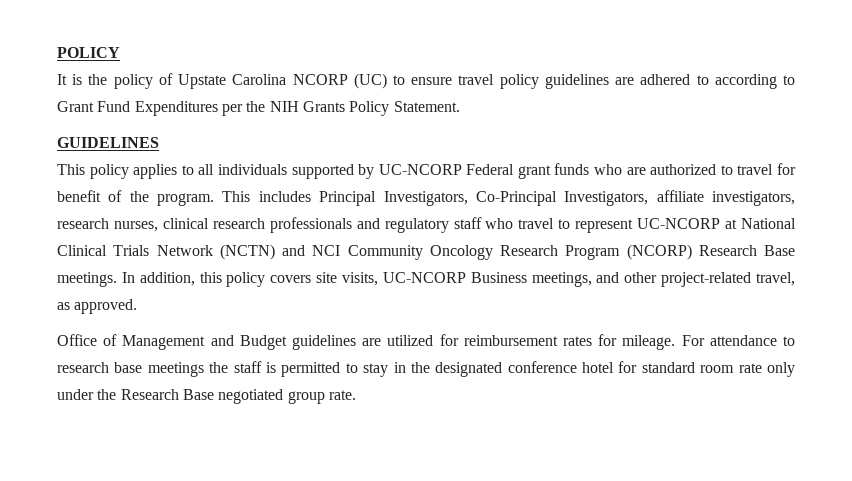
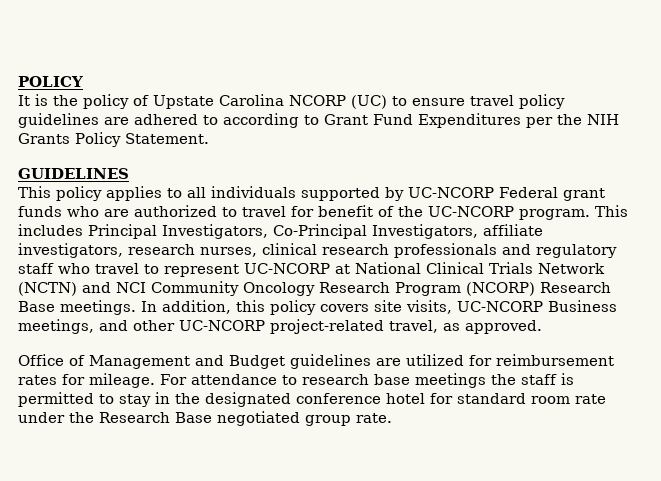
- This policy applies to all individuals supported by UC-NCORP Federal grant funds who are authorized to travel for benefit of the program.
+ This policy applies to all individuals supported by UC-NCORP Federal grant funds who are authorized to travel for benefit of the UC-NCORP program.
- In addition, this policy covers site visits, UC-NCORP Business meetings, and other project-related travel, as approved.
+ In addition, this policy covers site visits, UC-NCORP Business meetings, and other UC-NCORP project-related travel, as approved.
- For attendance to research base meetings the staff is permitted to stay in the designated conference hotel for standard room rate only under the Research Base negotiated group rate.
+ For attendance to research base meetings the staff is permitted to stay in the designated conference hotel for standard room rate under the Research Base negotiated group rate.

